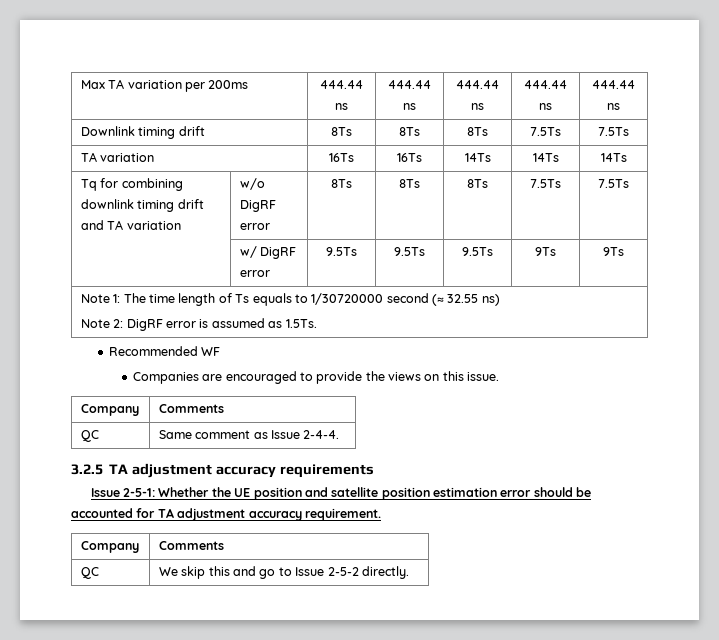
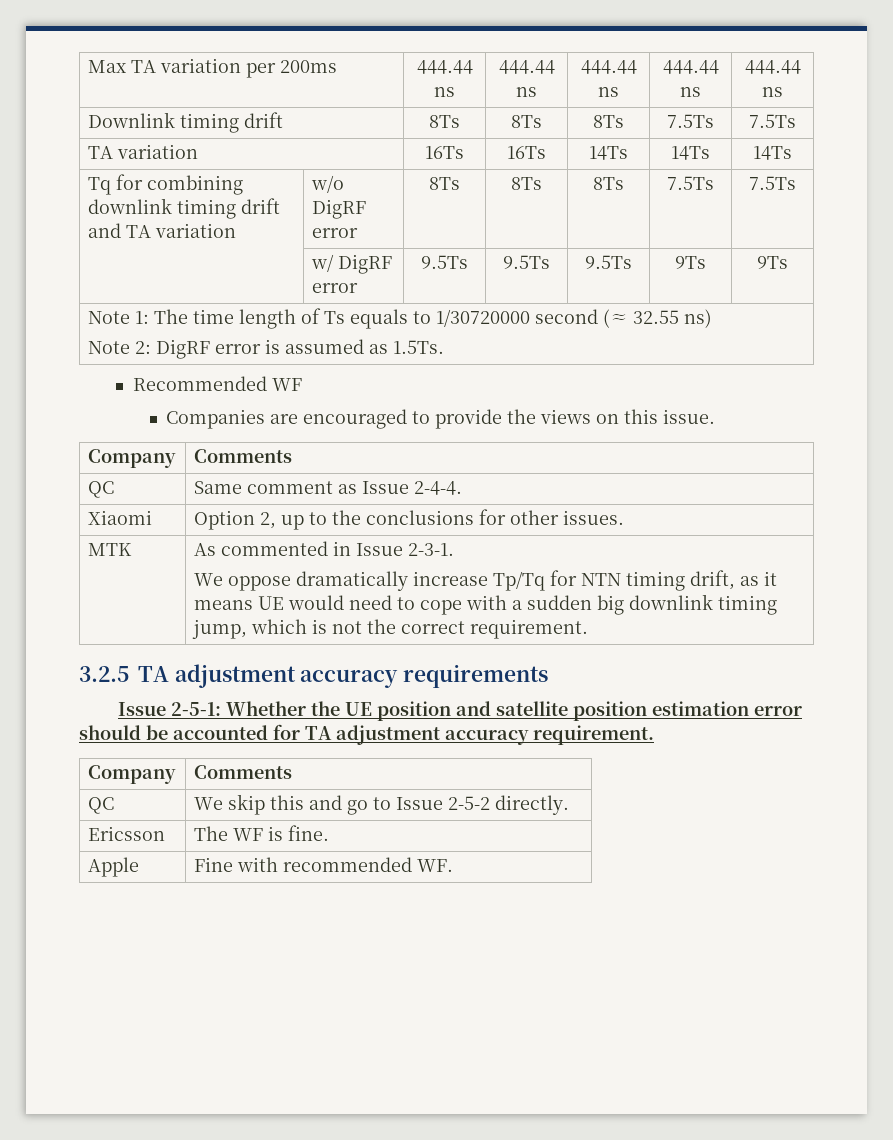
+ Xiaomi | Option 2, up to the conclusions for other issues.
+ MTK | As commented in Issue 2-3-1.
+ We oppose dramatically increase Tp/Tq for NTN timing drift, as it means UE would need to cope with a sudden big downlink timing jump, which is not the correct requirement.
+ Ericsson | The WF is fine.
+ Apple | Fine with recommended WF.

